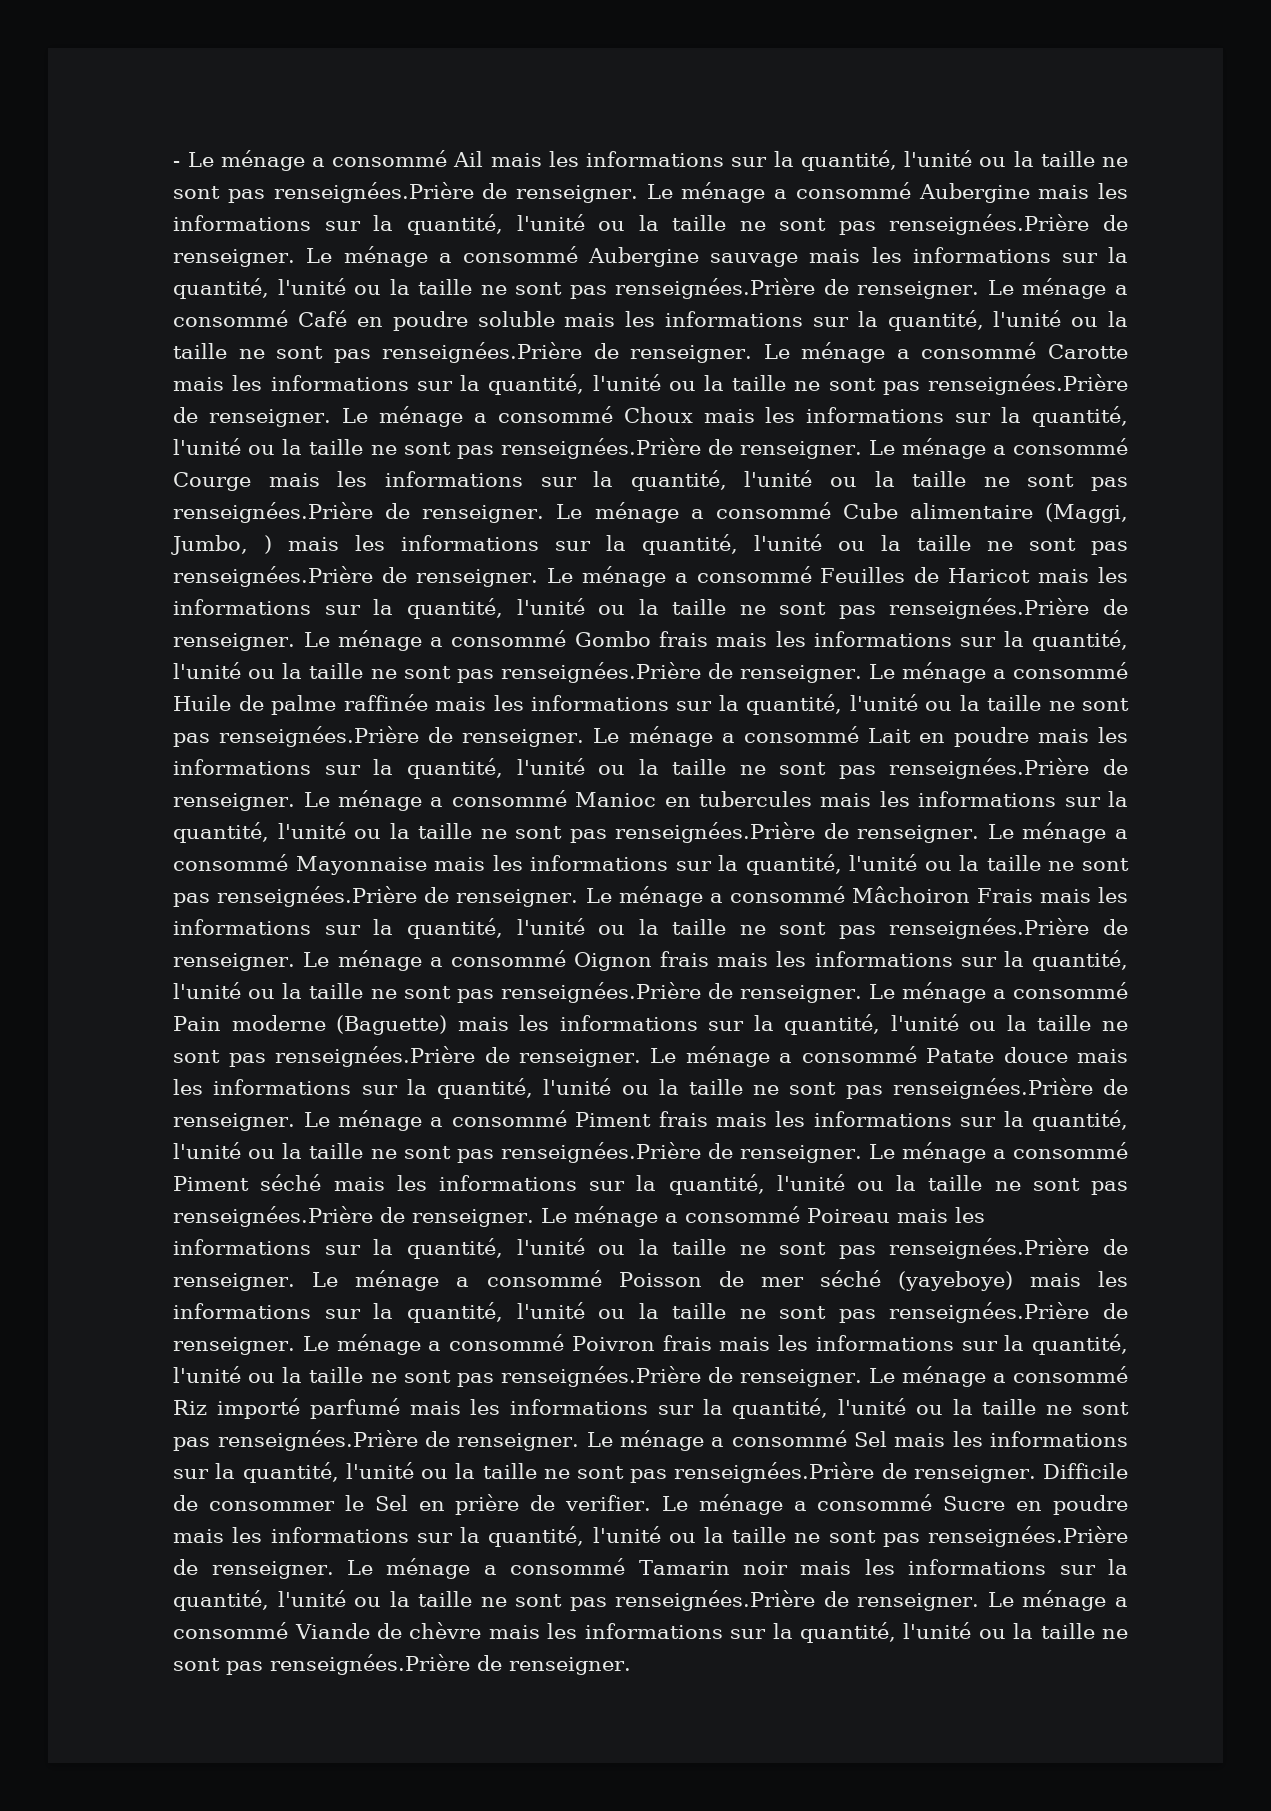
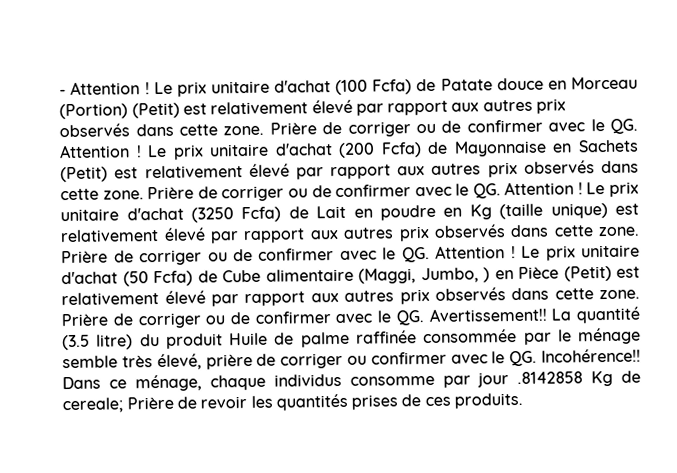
- - Le ménage a consommé Ail mais les informations sur la quantité, l'unité ou la taille ne sont pas renseignées.Prière de renseigner. Le ménage a consommé Aubergine mais les informations sur la quantité, l'unité ou la taille ne sont pas renseignées.Prière de renseigner. Le ménage a consommé Aubergine sauvage mais les informations sur la quantité, l'unité ou la taille ne sont pas renseignées.Prière de renseigner. Le ménage a consommé Café en poudre soluble mais les informations sur la quantité, l'unité ou la taille ne sont pas renseignées.Prière de renseigner. Le ménage a consommé Carotte mais les informations sur la quantité, l'unité ou la taille ne sont pas renseignées.Prière de renseigner. Le ménage a consommé Choux mais les informations sur la quantité, l'unité ou la taille ne sont pas renseignées.Prière de renseigner. Le ménage a consommé Courge mais les informations sur la quantité, l'unité ou la taille ne sont pas renseignées.Prière de renseigner. Le ménage a consommé Cube alimentaire (Maggi, Jumbo, ) mais les informations sur la quantité, l'unité ou la taille ne sont pas renseignées.Prière de renseigner. Le ménage a consommé Feuilles de Haricot mais les informations sur la quantité, l'unité ou la taille ne sont pas renseignées.Prière de renseigner. Le ménage a consommé Gombo frais mais les informations sur la quantité, l'unité ou la taille ne sont pas renseignées.Prière de renseigner. Le ménage a consommé Huile de palme raffinée mais les informations sur la quantité, l'unité ou la taille ne sont pas renseignées.Prière de renseigner. Le ménage a consommé Lait en poudre mais les informations sur la quantité, l'unité ou la taille ne sont pas renseignées.Prière de renseigner. Le ménage a consommé Manioc en tubercules mais les informations sur la quantité, l'unité ou la taille ne sont pas renseignées.Prière de renseigner. Le ménage a consommé Mayonnaise mais les informations sur la quantité, l'unité ou la taille ne sont pas renseignées.Prière de renseigner. Le ménage a consommé Mâchoiron Frais mais les informations sur la quantité, l'unité ou la taille ne sont pas renseignées.Prière de renseigner. Le ménage a consommé Oignon frais mais les informations sur la quantité, l'unité ou la taille ne sont pas renseignées.Prière de renseigner. Le ménage a consommé Pain moderne (Baguette) mais les informations sur la quantité, l'unité ou la taille ne sont pas renseignées.Prière de renseigner. Le ménage a consommé Patate douce mais les informations sur la quantité, l'unité ou la taille ne sont pas renseignées.Prière de renseigner. Le ménage a consommé Piment frais mais les informations sur la quantité, l'unité ou la taille ne sont pas renseignées.Prière de renseigner. Le ménage a consommé Piment séché mais les informations sur la quantité, l'unité ou la taille ne sont pas renseignées.Prière de renseigner. Le ménage a consommé Poireau mais les informations sur la quantité, l'unité ou la taille ne sont pas renseignées.Prière de renseigner. Le ménage a consommé Poisson de mer séché (yayeboye) mais les informations sur la quantité, l'unité ou la taille ne sont pas renseignées.Prière de renseigner. Le ménage a consommé Poivron frais mais les informations sur la quantité, l'unité ou la taille ne sont pas renseignées.Prière de renseigner. Le ménage a consommé Riz importé parfumé mais les informations sur la quantité, l'unité ou la taille ne sont pas renseignées.Prière de renseigner. Le ménage a consommé Sel mais les informations sur la quantité, l'unité ou la taille ne sont pas renseignées.Prière de renseigner. Difficile de consommer le Sel en prière de verifier. Le ménage a consommé Sucre en poudre mais les informations sur la quantité, l'unité ou la taille ne sont pas renseignées.Prière de renseigner. Le ménage a consommé Tamarin noir mais les informations sur la quantité, l'unité ou la taille ne sont pas renseignées.Prière de renseigner. Le ménage a consommé Viande de chèvre mais les informations sur la quantité, l'unité ou la taille ne sont pas renseignées.Prière de renseigner.
+ - Attention ! Le prix unitaire d'achat (100 Fcfa) de Patate douce en Morceau (Portion) (Petit) est relativement élevé par rapport aux autres prix observés dans cette zone. Prière de corriger ou de confirmer avec le QG. Attention ! Le prix unitaire d'achat (200 Fcfa) de Mayonnaise en Sachets (Petit) est relativement élevé par rapport aux autres prix observés dans cette zone. Prière de corriger ou de confirmer avec le QG. Attention ! Le prix unitaire d'achat (3250 Fcfa) de Lait en poudre en Kg (taille unique) est relativement élevé par rapport aux autres prix observés dans cette zone. Prière de corriger ou de confirmer avec le QG. Attention ! Le prix unitaire d'achat (50 Fcfa) de Cube alimentaire (Maggi, Jumbo, ) en Pièce (Petit) est relativement élevé par rapport aux autres prix observés dans cette zone. Prière de corriger ou de confirmer avec le QG. Avertissement!! La quantité (3.5 litre) du produit Huile de palme raffinée consommée par le ménage semble très élevé, prière de corriger ou confirmer avec le QG. Incohérence!! Dans ce ménage, chaque individus consomme par jour .8142858 Kg de cereale; Prière de revoir les quantités prises de ces produits.

